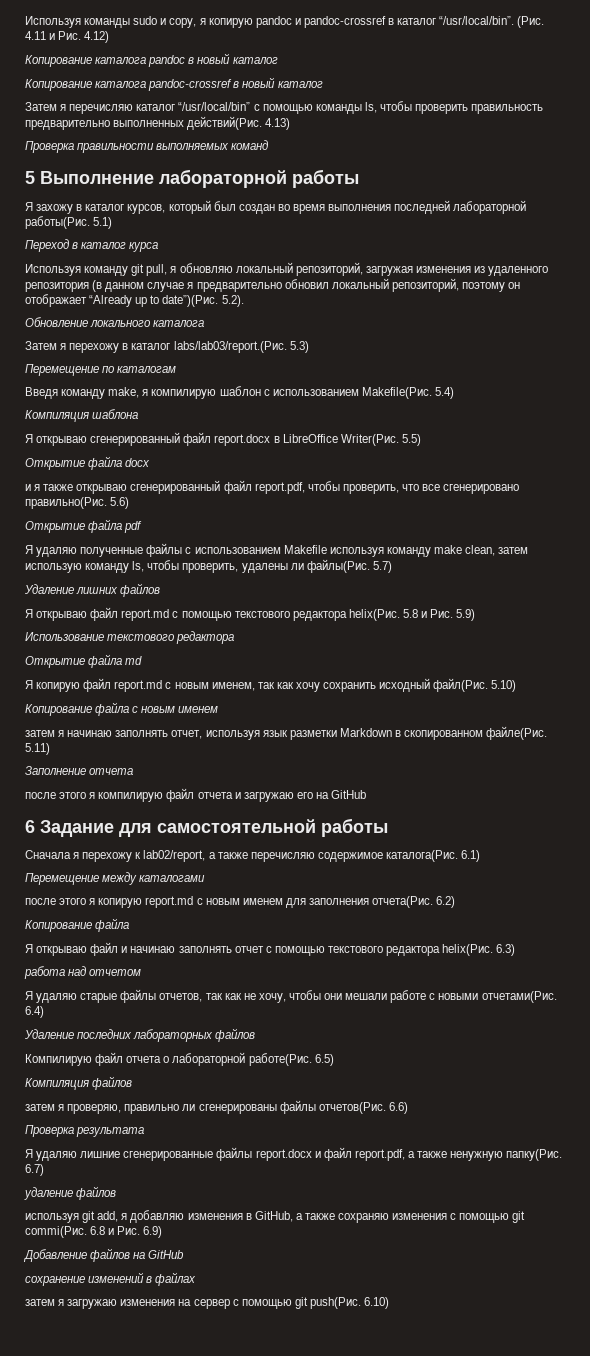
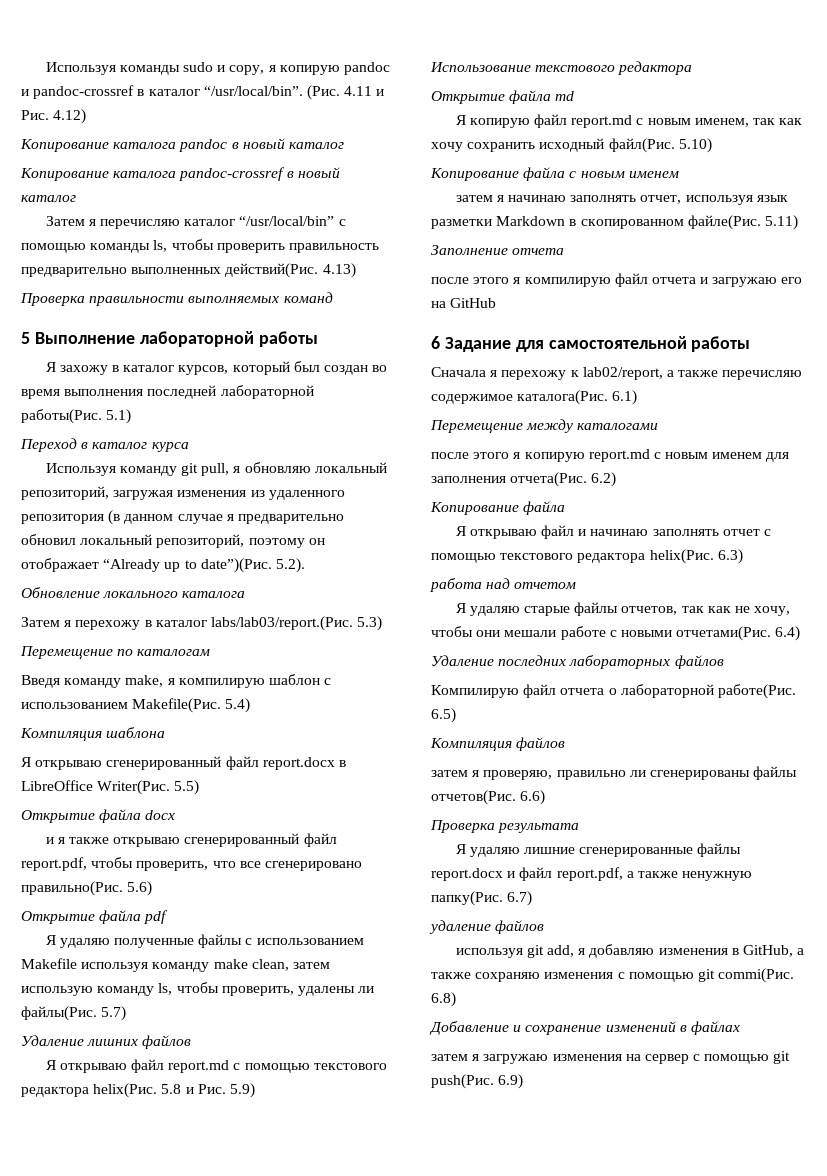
- 6.8 и Рис. 6.9)
- Добавление файлов на GitHub
- сохранение изменений в файлах
+ 6.8)
+ Добавление и сохранение изменений в файлах
- 6.10)
+ 6.9)

